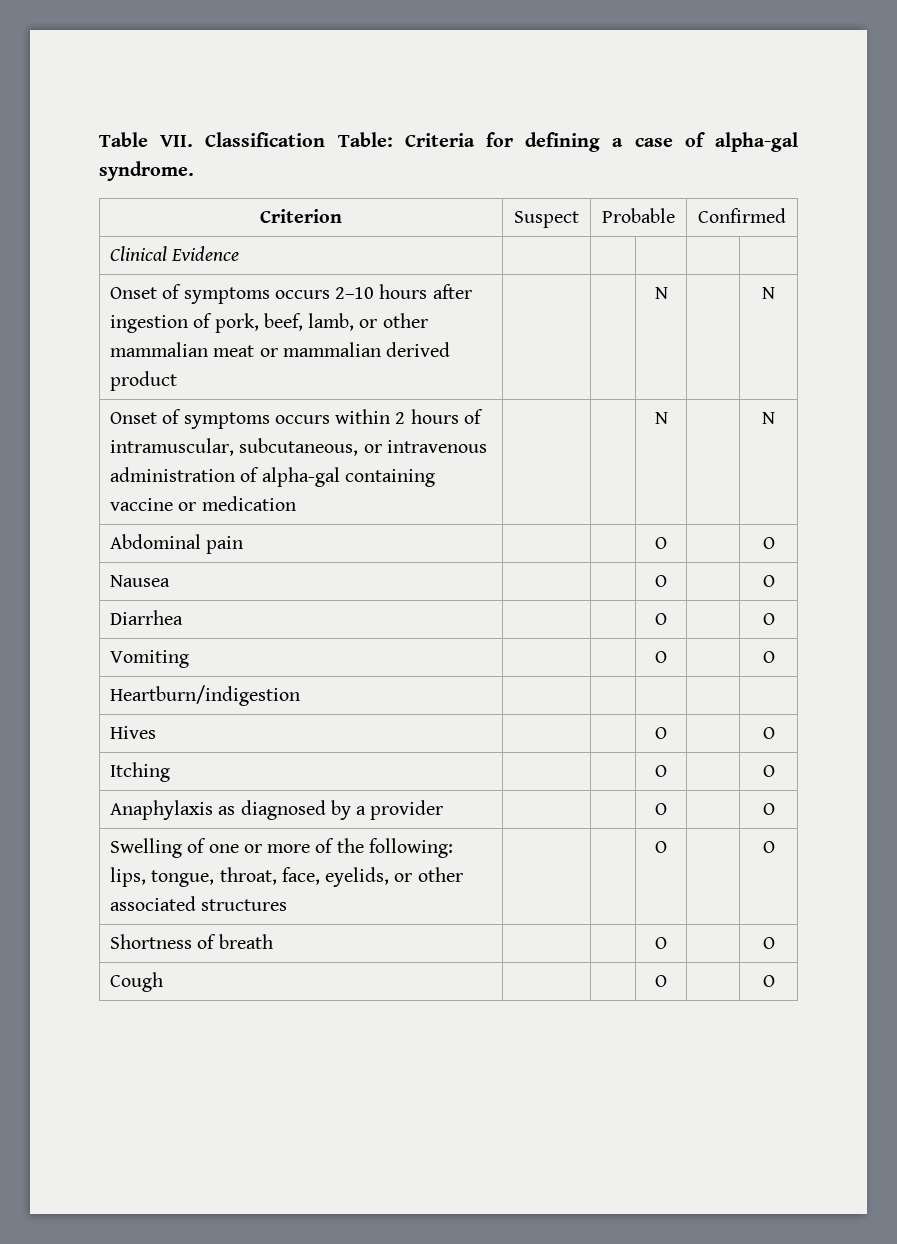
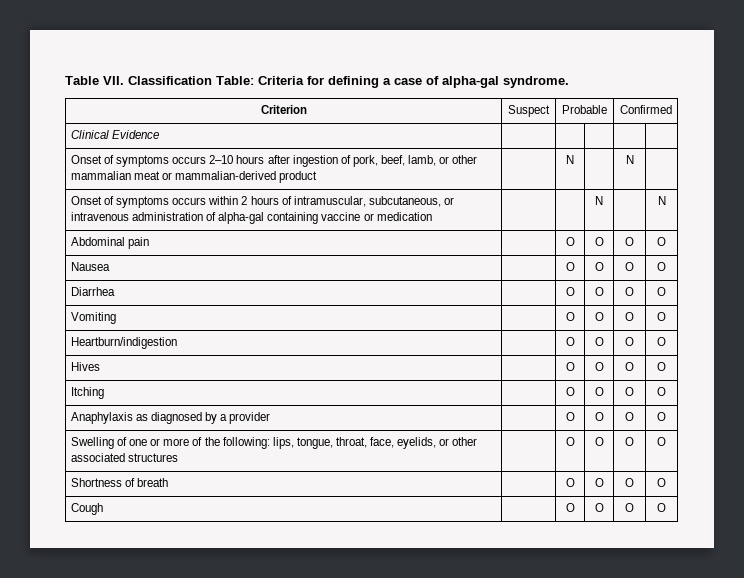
- Onset of symptoms occurs 2–10 hours after ingestion of pork, beef, lamb, or other mammalian meat or mammalian derived product | | | N | | N
+ Onset of symptoms occurs 2–10 hours after ingestion of pork, beef, lamb, or other mammalian meat or mammalian-derived product | | N | | N |
- Abdominal pain | | | O | | O
+ Abdominal pain | | O | O | O | O
- Nausea | | | O | | O
+ Nausea | | O | O | O | O
- Diarrhea | | | O | | O
+ Diarrhea | | O | O | O | O
- Vomiting | | | O | | O
+ Vomiting | | O | O | O | O
- Heartburn/indigestion | | | | |
+ Heartburn/indigestion | | O | O | O | O
- Hives | | | O | | O
+ Hives | | O | O | O | O
- Itching | | | O | | O
+ Itching | | O | O | O | O
- Anaphylaxis as diagnosed by a provider | | | O | | O
+ Anaphylaxis as diagnosed by a provider | | O | O | O | O
- Swelling of one or more of the following: lips, tongue, throat, face, eyelids, or other associated structures | | | O | | O
+ Swelling of one or more of the following: lips, tongue, throat, face, eyelids, or other associated structures | | O | O | O | O
- Shortness of breath | | | O | | O
+ Shortness of breath | | O | O | O | O
- Cough | | | O | | O
+ Cough | | O | O | O | O

